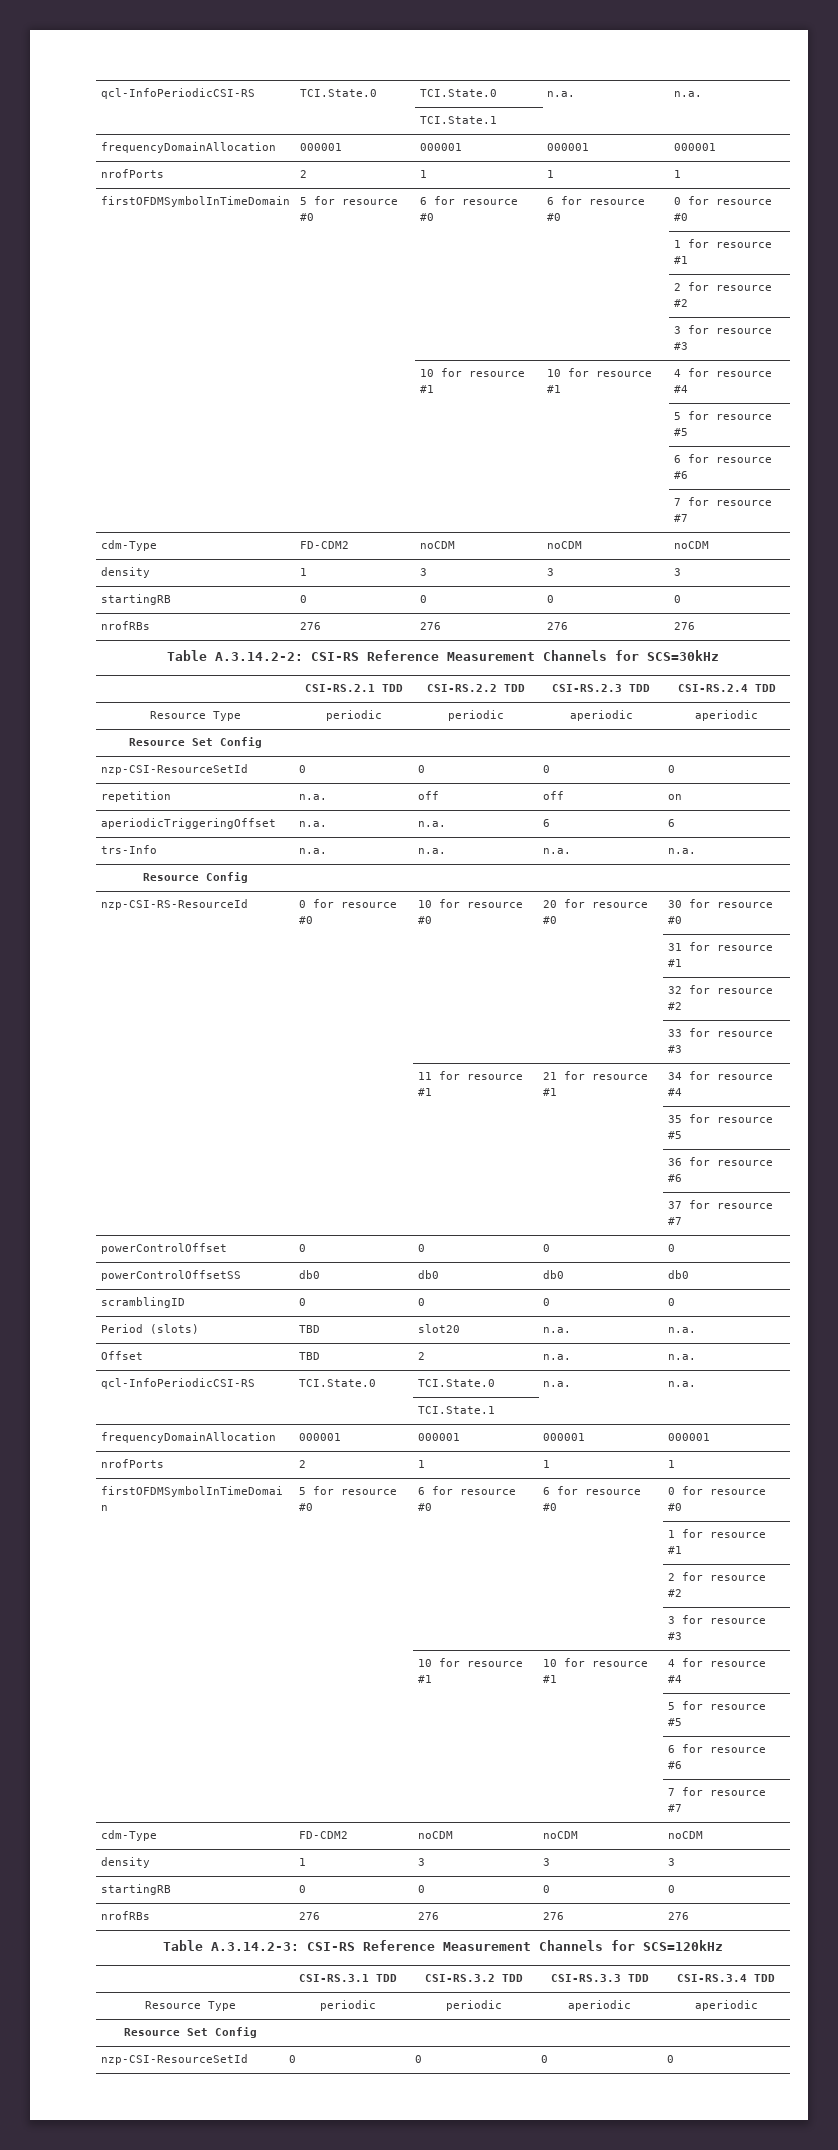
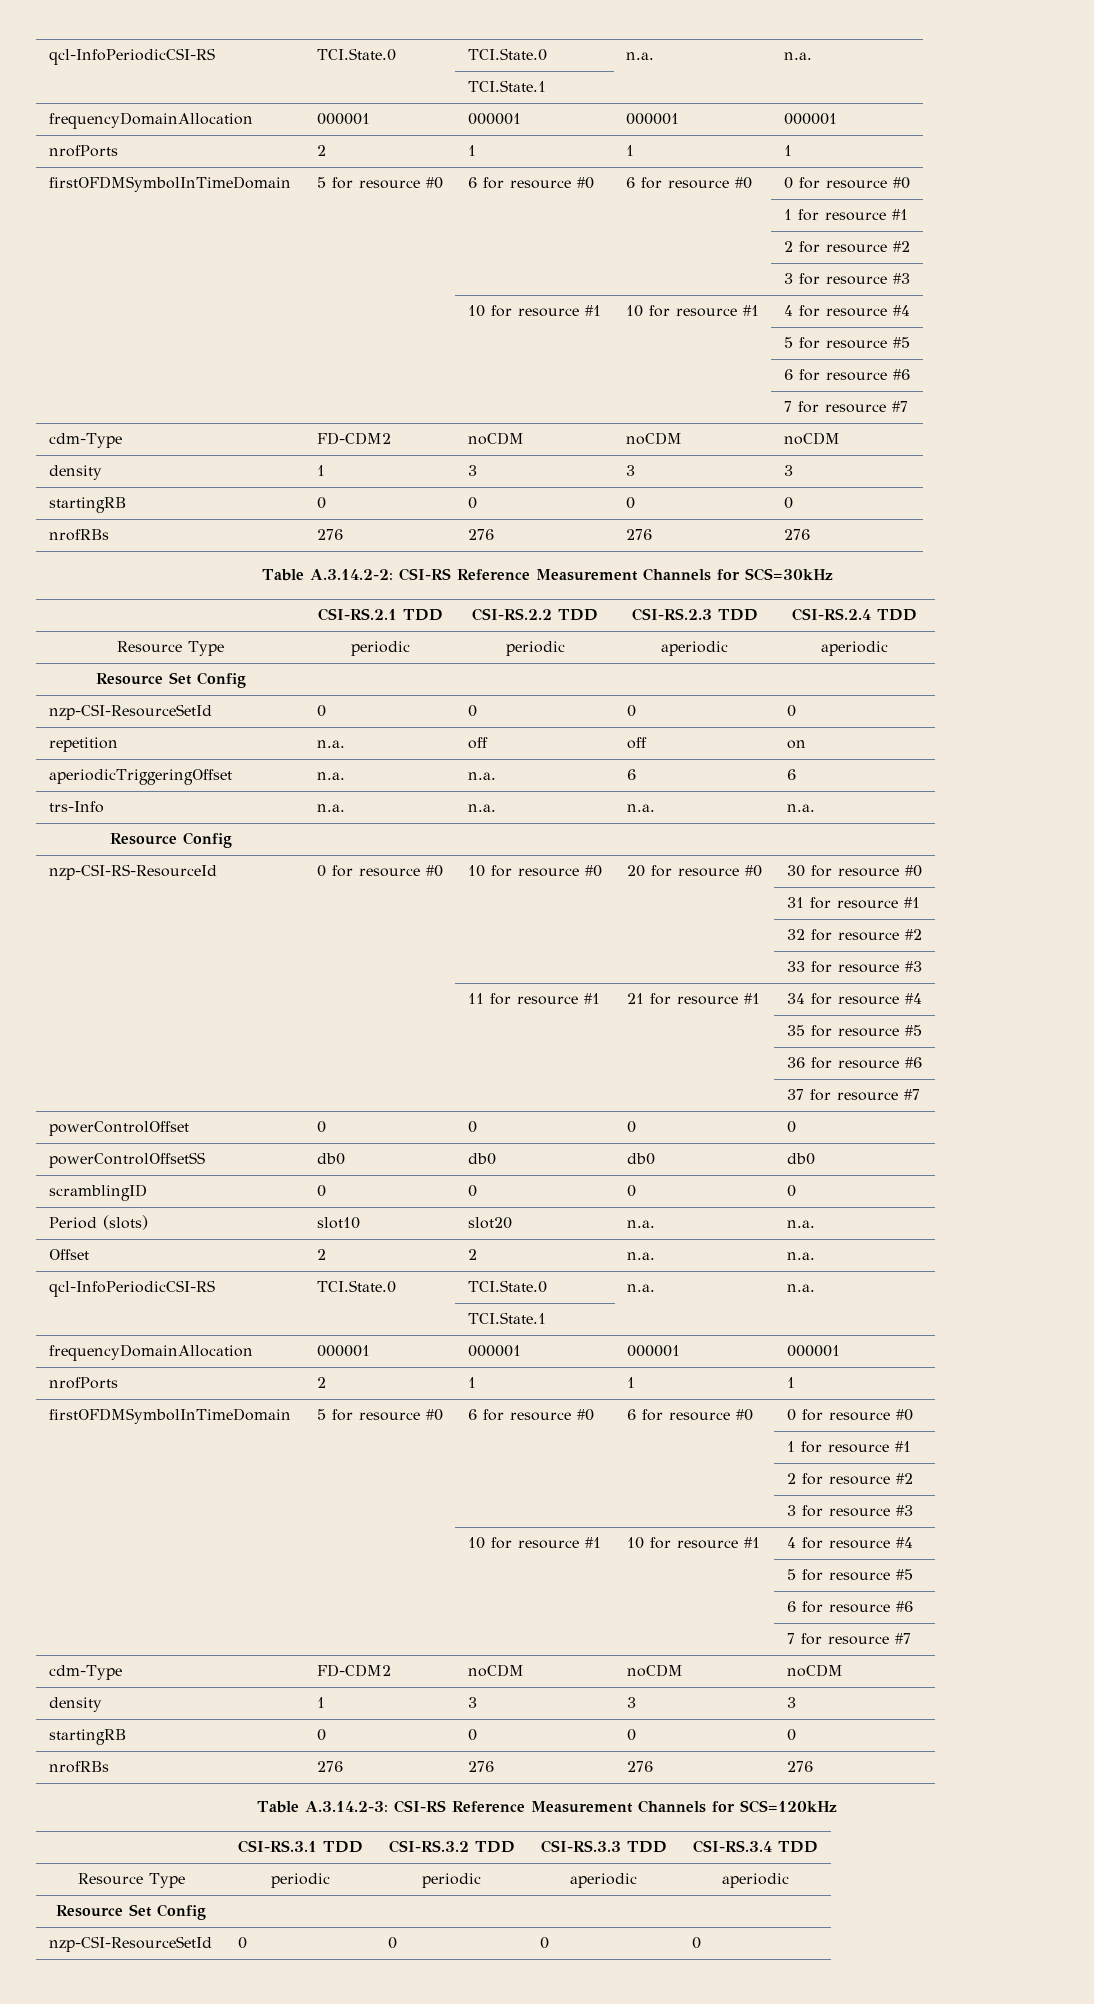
- Period (slots) | TBD | slot20 | n.a. | n.a.
+ Period (slots) | slot10 | slot20 | n.a. | n.a.
- Offset | TBD | 2 | n.a. | n.a.
+ Offset | 2 | 2 | n.a. | n.a.

